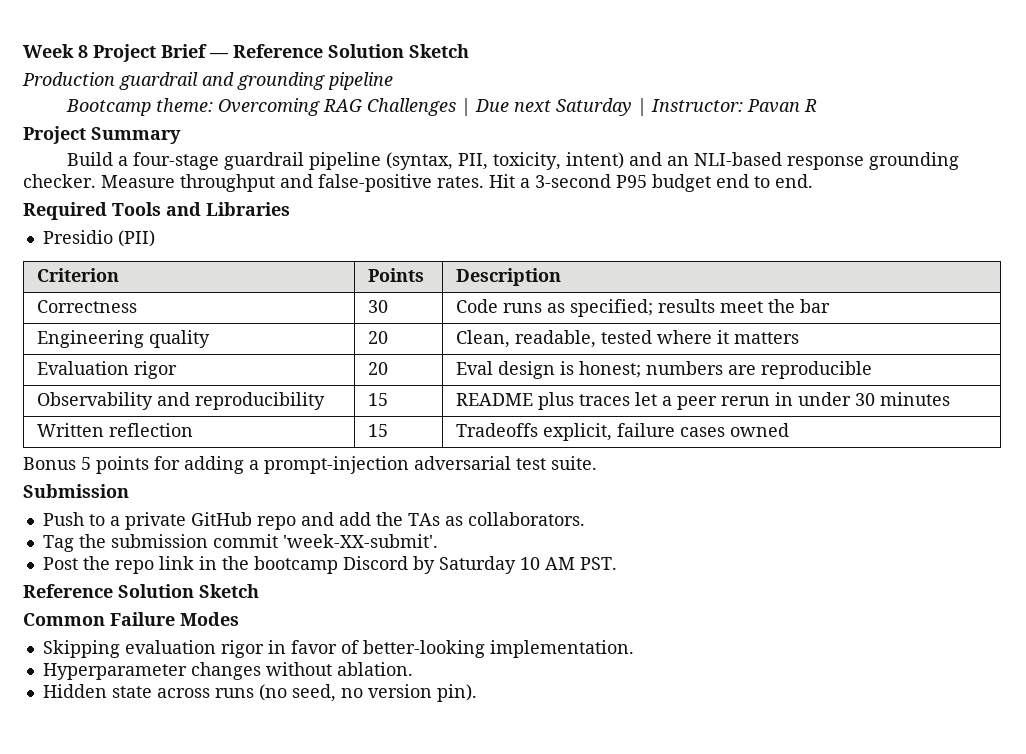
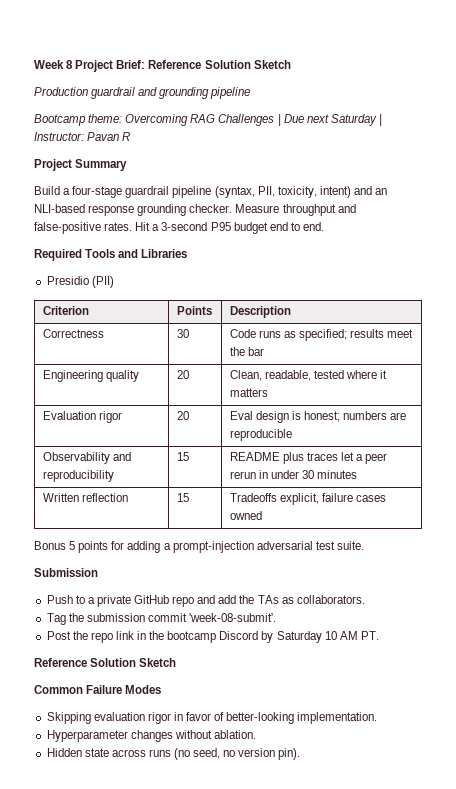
- Week 8 Project Brief — Reference Solution Sketch
+ Week 8 Project Brief: Reference Solution Sketch
- Tag the submission commit 'week-XX-submit'.
+ Tag the submission commit 'week-08-submit'.
- Post the repo link in the bootcamp Discord by Saturday 10 AM PST.
+ Post the repo link in the bootcamp Discord by Saturday 10 AM PT.

